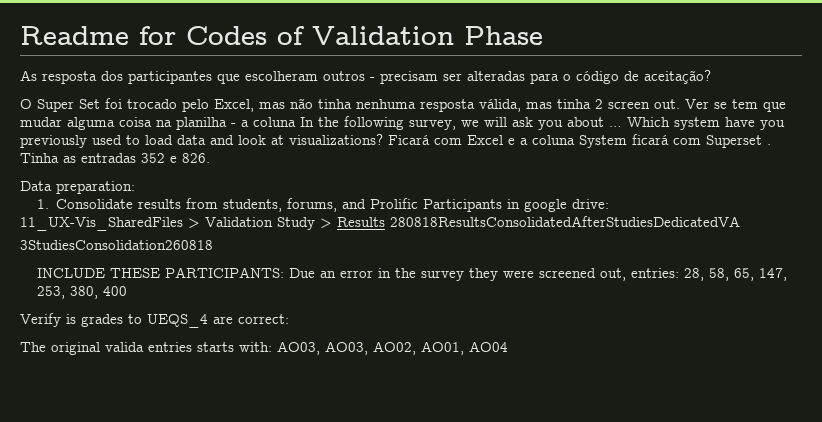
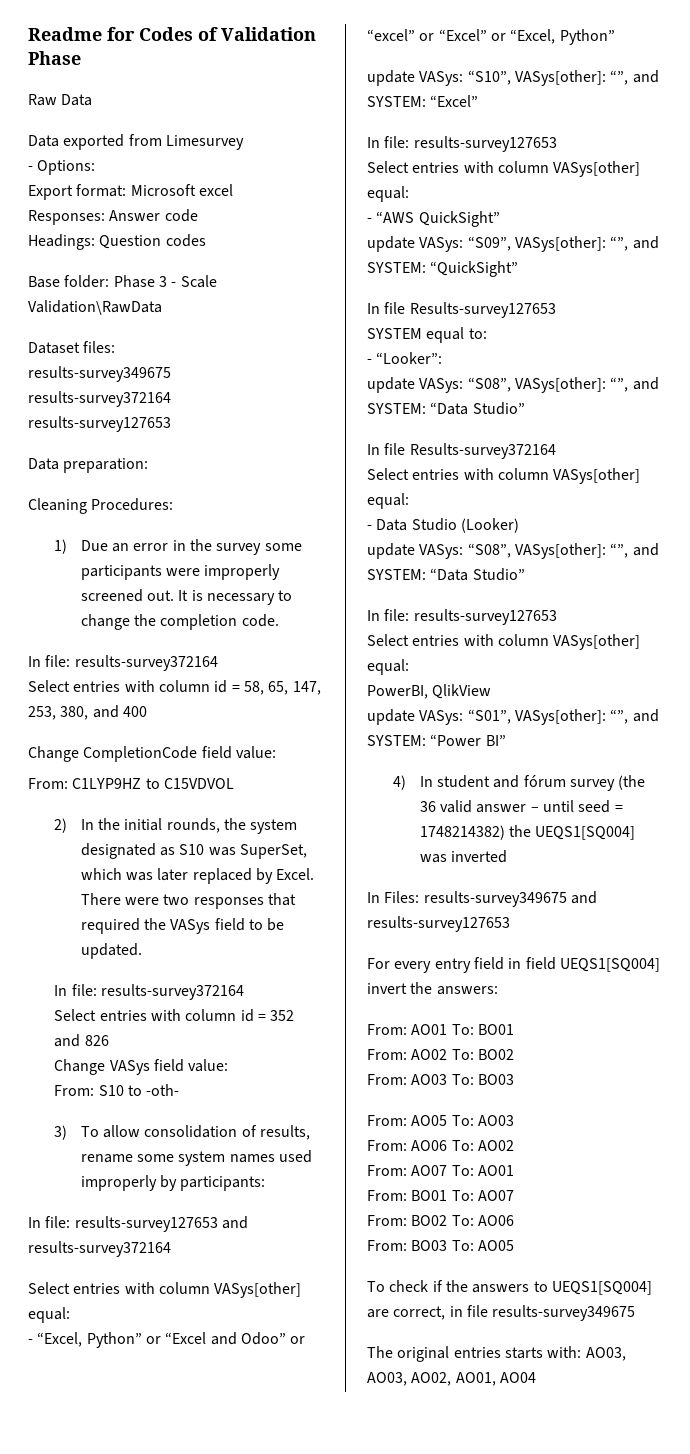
- As resposta dos participantes que escolheram outros - precisam ser alteradas para o código de aceitação?
- O Super Set foi trocado pelo Excel, mas não tinha nenhuma resposta válida, mas tinha 2 screen out. Ver se tem que mudar alguma coisa na planilha - a coluna In the following survey, we will ask you about … Which system have you previously used to load data and look at visualizations? Ficará com Excel e a coluna System ficará com Superset . Tinha as entradas 352 e 826.
+ Raw Data
+ Data exported from Limesurvey
+ - Options:
+ Export format: Microsoft excel
+ Responses: Answer code
+ Headings: Question codes
+ Base folder: Phase 3 - Scale Validation\RawData
+ Dataset files:
+ results-survey349675
+ results-survey372164
+ results-survey127653
  Data preparation:
- 1. Consolidate results from students, forums, and Prolific Participants in google drive:
- 11_UX-Vis_SharedFiles > Validation Study > Results 280818ResultsConsolidatedAfterStudiesDedicatedVA
- 3StudiesConsolidation260818
- INCLUDE THESE PARTICIPANTS: Due an error in the survey they were screened out, entries: 28, 58, 65, 147, 253, 380, 400
+ Cleaning Procedures:
+ 1) Due an error in the survey some participants were improperly screened out. It is necessary to change the completion code.
+ In file: results-survey372164
+ Select entries with column id = 58, 65, 147, 253, 380, and 400
- Verify is grades to UEQS_4 are correct:
+ Change CompletionCode field value:
+ From: C1LYP9HZ to C15VDVOL
+ 2) In the initial rounds, the system designated as S10 was SuperSet, which was later replaced by Excel. There were two responses that required the VASys field to be updated.
+ In file: results-survey372164
+ Select entries with column id = 352 and 826
+ Change VASys field value:
+ From: S10 to -oth-
+ 3) To allow consolidation of results, rename some system names used improperly by participants:
+ In file: results-survey127653 and results-survey372164
+ Select entries with column VASys[other] equal:
+ - “Excel, Python” or “Excel and Odoo” or “excel” or “Excel” or “Excel, Python”
+ update VASys: “S10”, VASys[other]: “”, and SYSTEM: “Excel”
+ In file: results-survey127653
+ Select entries with column VASys[other] equal:
+ - “AWS QuickSight”
+ update VASys: “S09”, VASys[other]: “”, and SYSTEM: “QuickSight”
+ In file Results-survey127653
+ SYSTEM equal to:
+ - “Looker”:
+ update VASys: “S08”, VASys[other]: “”, and SYSTEM: “Data Studio”
+ In file Results-survey372164
+ Select entries with column VASys[other] equal:
+ - Data Studio (Looker)
+ update VASys: “S08”, VASys[other]: “”, and SYSTEM: “Data Studio”
+ In file: results-survey127653
+ Select entries with column VASys[other] equal:
+ PowerBI, QlikView
+ update VASys: “S01”, VASys[other]: “”, and SYSTEM: “Power BI”
+ 4) In student and fórum survey (the 36 valid answer – until seed = 1748214382) the UEQS1[SQ004] was inverted
+ In Files: results-survey349675 and results-survey127653
+ For every entry field in field UEQS1[SQ004] invert the answers:
+ From: AO01 To: BO01
+ From: AO02 To: BO02
+ From: AO03 To: BO03
+ From: AO05 To: AO03
+ From: AO06 To: AO02
+ From: AO07 To: AO01
+ From: BO01 To: AO07
+ From: BO02 To: AO06
+ From: BO03 To: AO05
+ To check if the answers to UEQS1[SQ004] are correct, in file results-survey349675
- The original valida entries starts with: AO03, AO03, AO02, AO01, AO04
+ The original entries starts with: AO03, AO03, AO02, AO01, AO04

